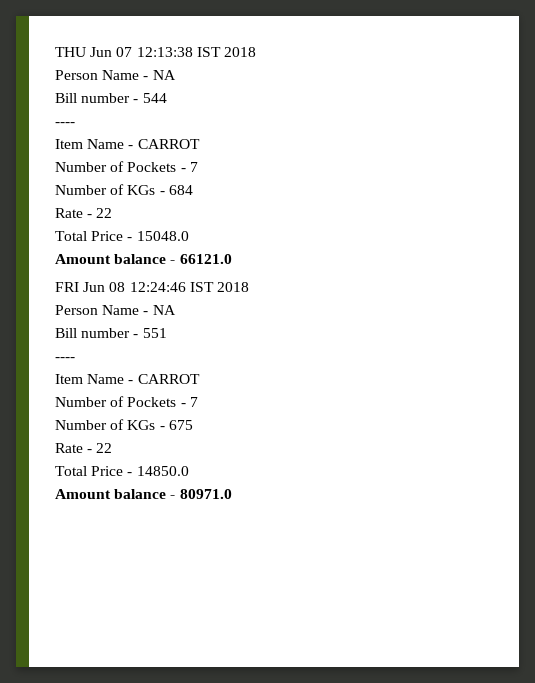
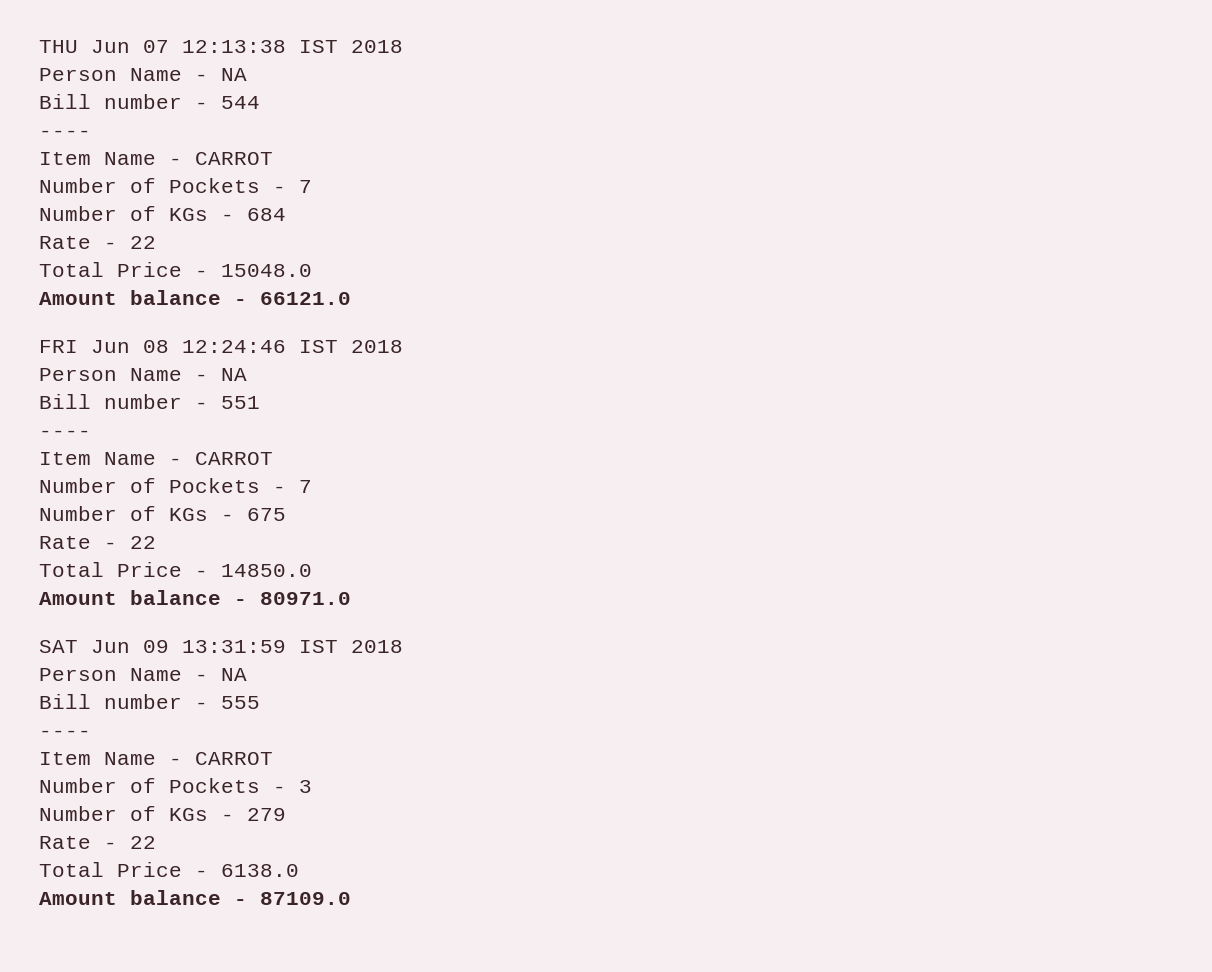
+ SAT Jun 09 13:31:59 IST 2018
+ Person Name - NA
+ Bill number - 555
+ ----
+ Item Name - CARROT
+ Number of Pockets - 3
+ Number of KGs - 279
+ Rate - 22
+ Total Price - 6138.0
+ Amount balance - 87109.0

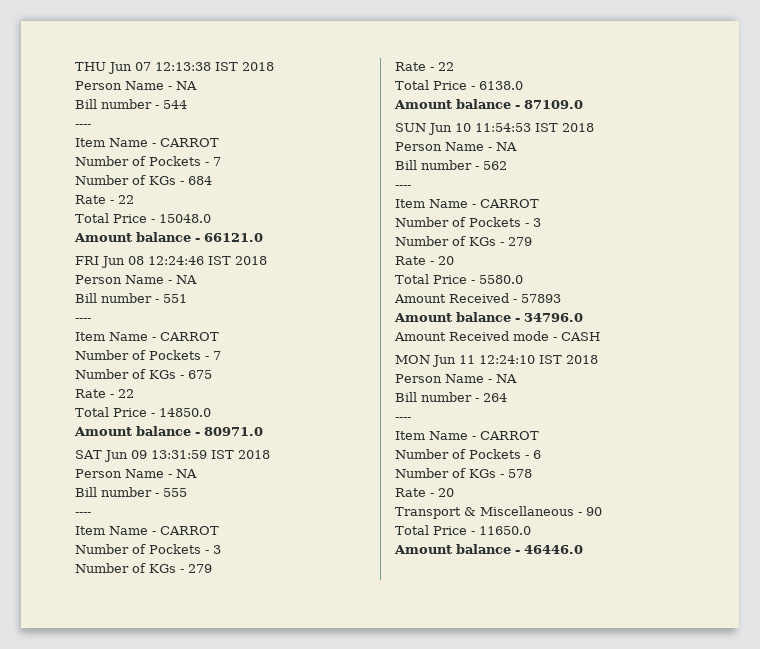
+ SUN Jun 10 11:54:53 IST 2018
+ Person Name - NA
+ Bill number - 562
+ ----
+ Item Name - CARROT
+ Number of Pockets - 3
+ Number of KGs - 279
+ Rate - 20
+ Total Price - 5580.0
+ Amount Received - 57893
+ Amount balance - 34796.0
+ Amount Received mode - CASH
+ MON Jun 11 12:24:10 IST 2018
+ Person Name - NA
+ Bill number - 264
+ ----
+ Item Name - CARROT
+ Number of Pockets - 6
+ Number of KGs - 578
+ Rate - 20
+ Transport & Miscellaneous - 90
+ Total Price - 11650.0
+ Amount balance - 46446.0

